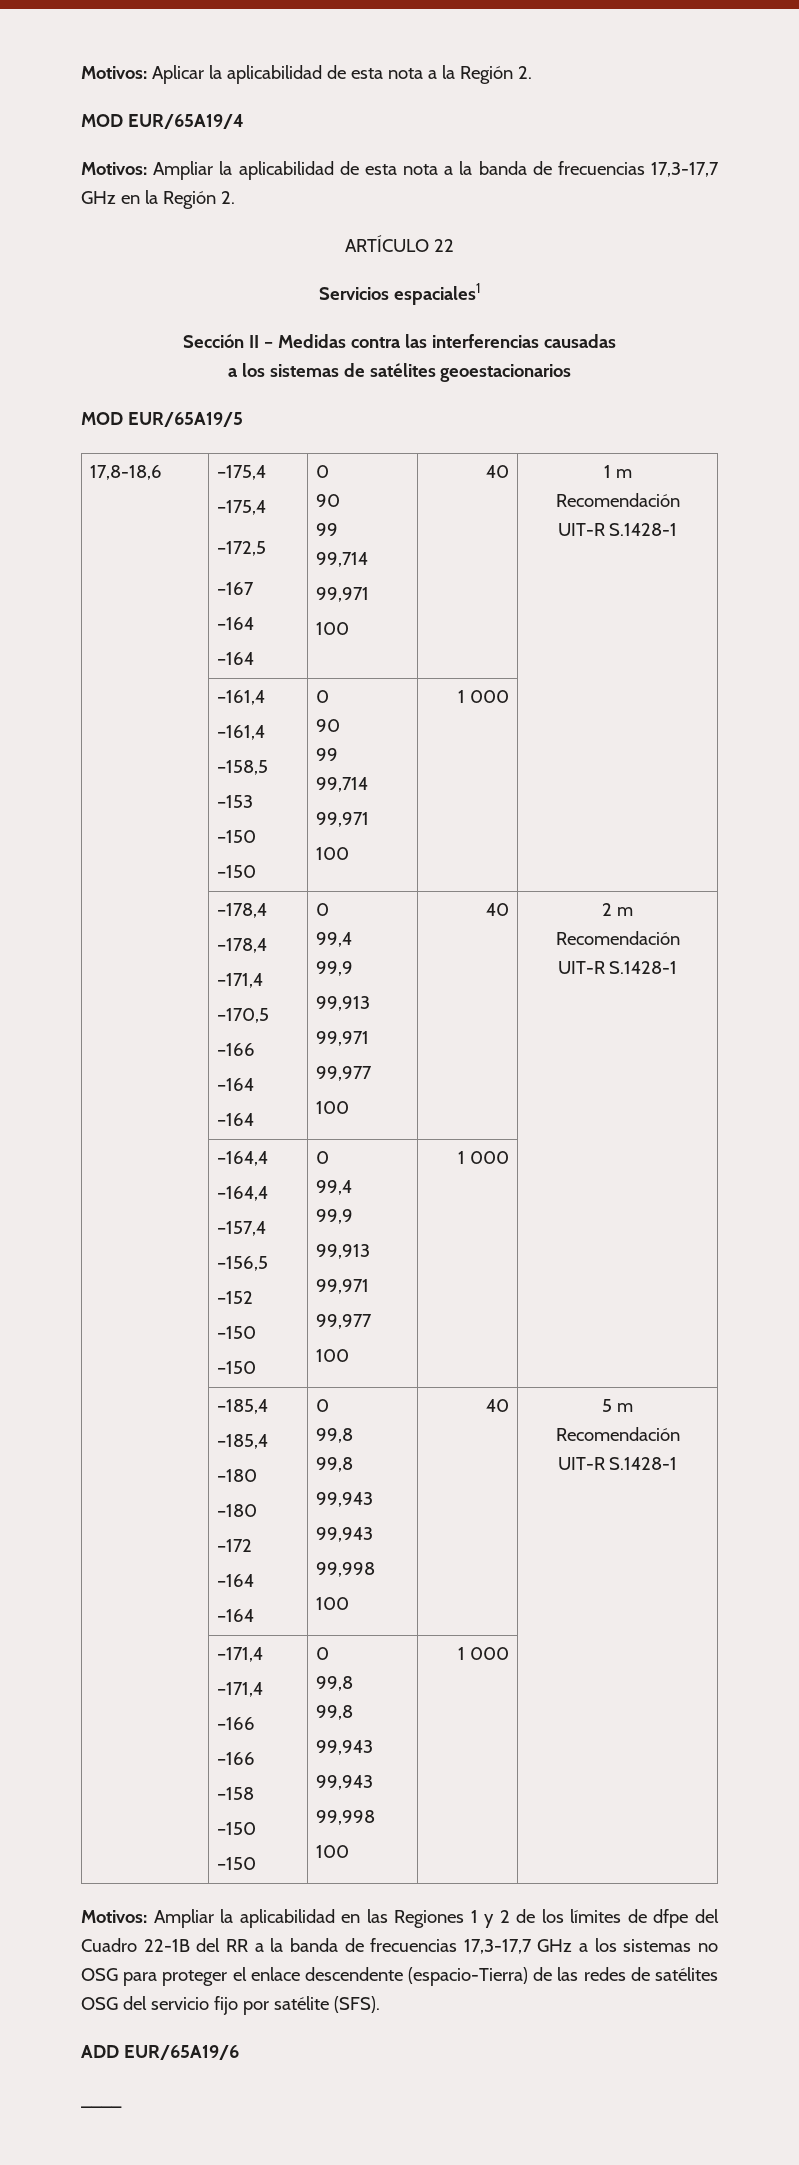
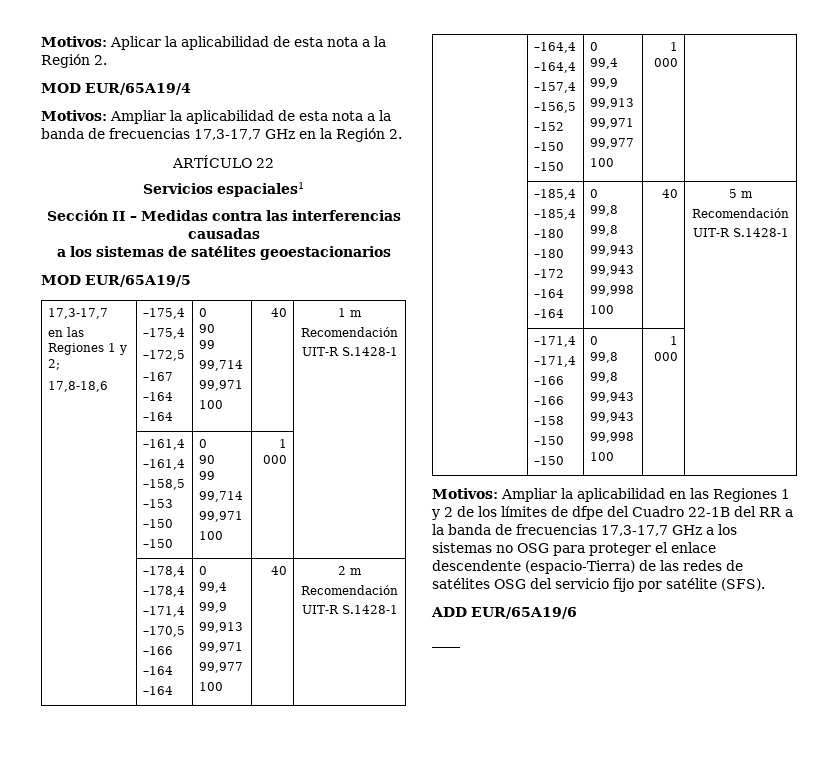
  MOD EUR/65A19/5
+ 17,3-17,7
+ en las Regiones 1 y 2;

